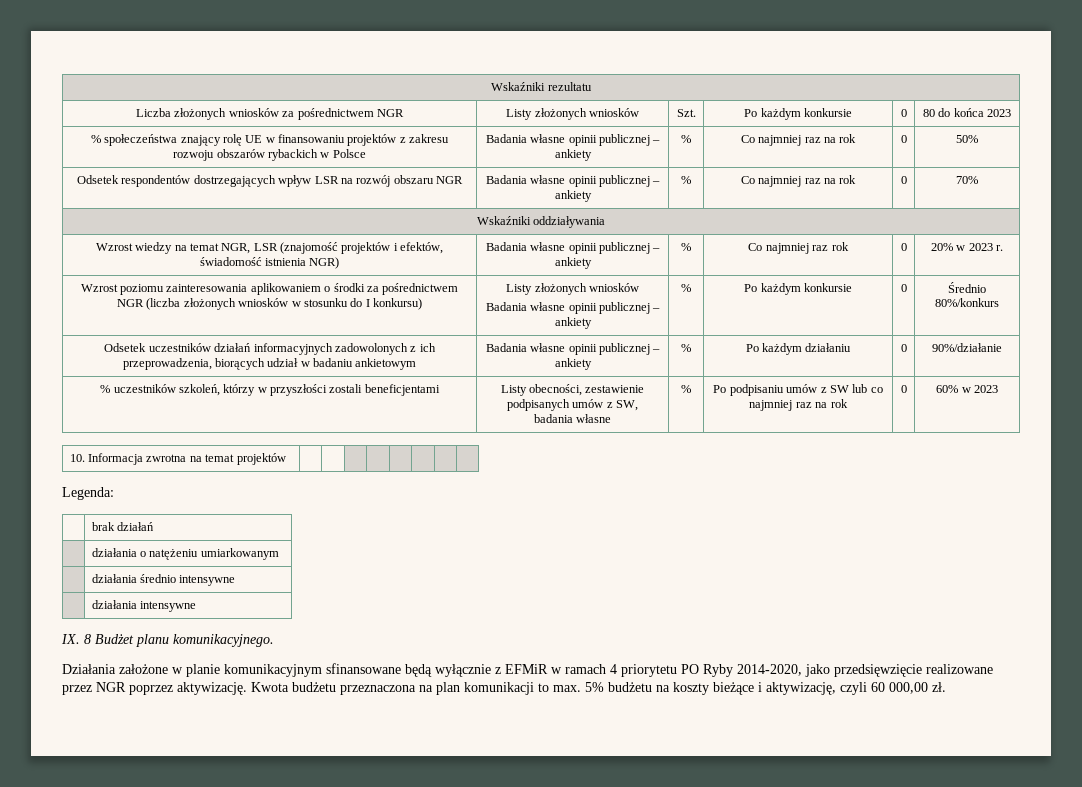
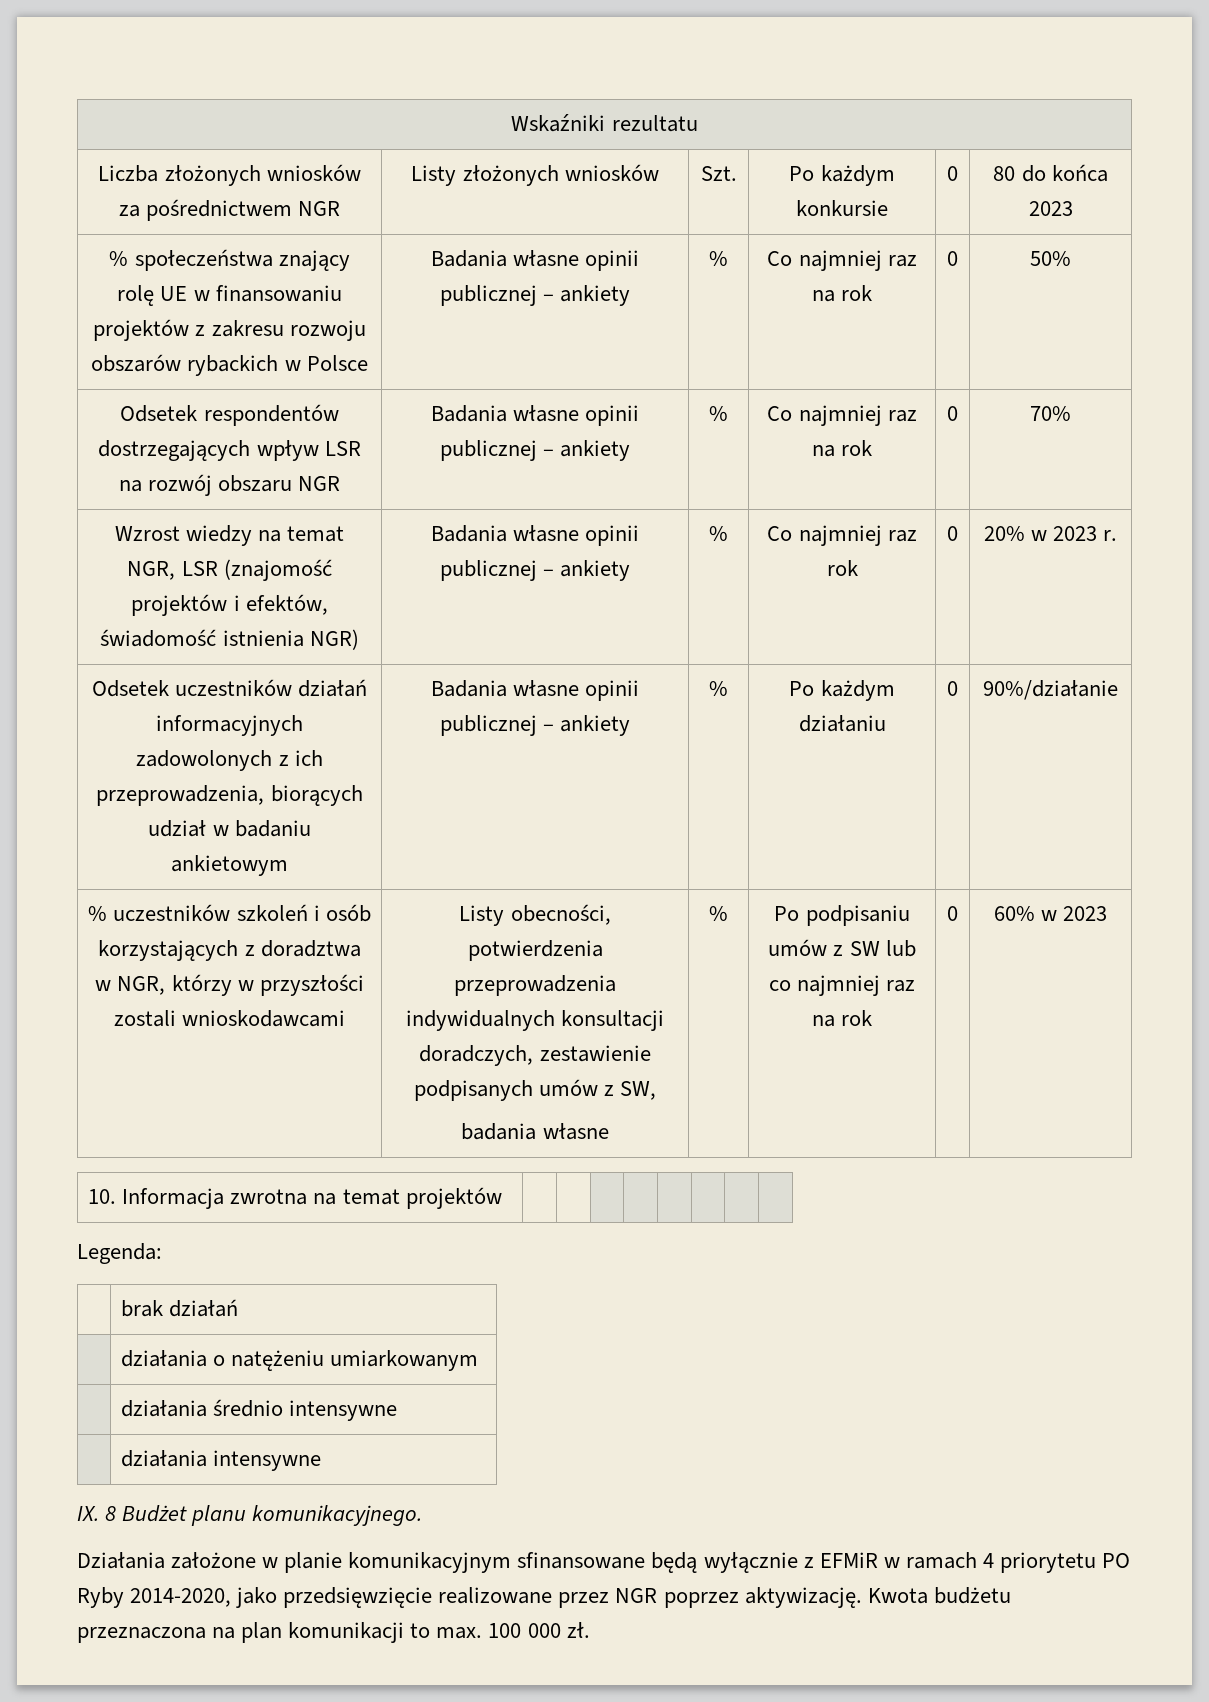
- Wskaźniki oddziaływania
- Wzrost poziomu zainteresowania aplikowaniem o środki za pośrednictwem NGR (liczba złożonych wniosków w stosunku do I konkursu) | Listy złożonych wniosków
- Badania własne opinii publicznej – ankiety | % | Po każdym konkursie | 0 | Średnio 80%/konkurs
- % uczestników szkoleń, którzy w przyszłości zostali beneficjentami
+ % uczestników szkoleń i osób korzystających z doradztwa w NGR, którzy w przyszłości zostali wnioskodawcami
- Listy obecności, zestawienie podpisanych umów z SW,
+ Listy obecności, potwierdzenia przeprowadzenia indywidualnych konsultacji doradczych, zestawienie podpisanych umów z SW,
- Kwota budżetu przeznaczona na plan komunikacji to max. 5% budżetu na koszty bieżące i aktywizację, czyli 60 000,00 zł.
+ Kwota budżetu przeznaczona na plan komunikacji to max. 100 000 zł.

